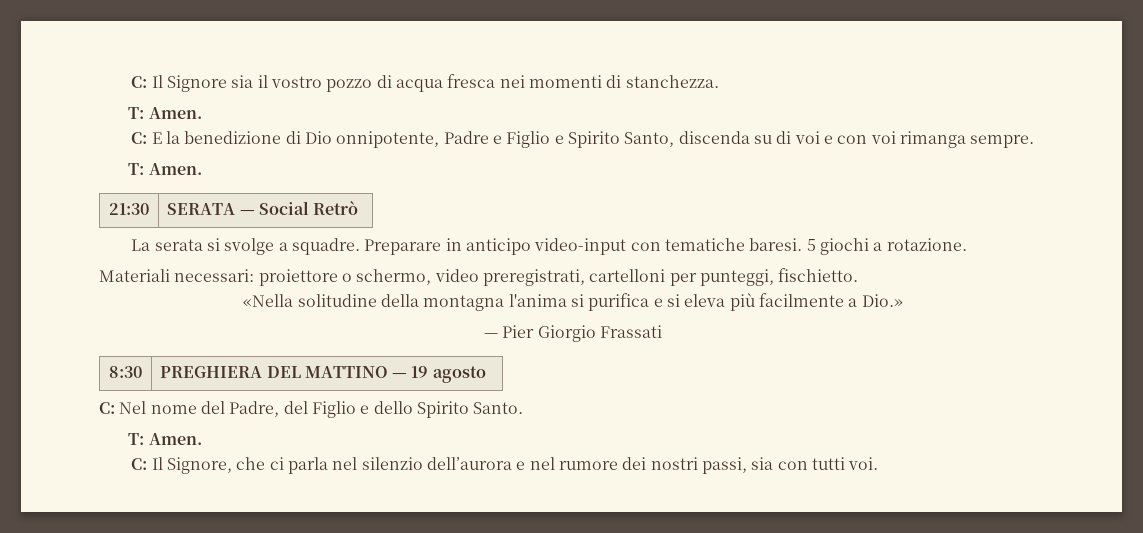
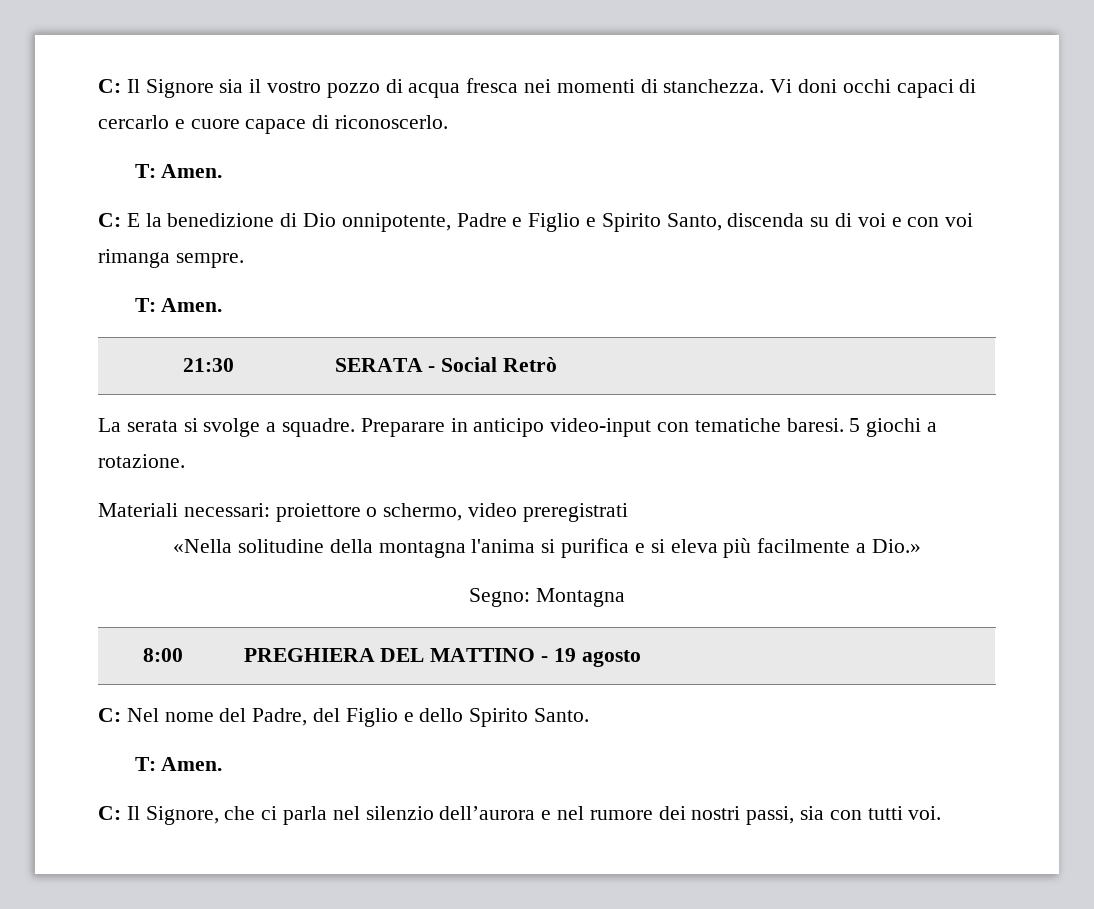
+ Vi doni occhi capaci di cercarlo e cuore capace di riconoscerlo.
- 21:30 | SERATA — Social Retrò
+ 21:30 | SERATA - Social Retrò
- Materiali necessari: proiettore o schermo, video preregistrati, cartelloni per punteggi, fischietto.
+ Materiali necessari: proiettore o schermo, video preregistrati
- — Pier Giorgio Frassati
- 8:30 | PREGHIERA DEL MATTINO — 19 agosto
+ Segno: Montagna
+ 8:00 | PREGHIERA DEL MATTINO - 19 agosto

